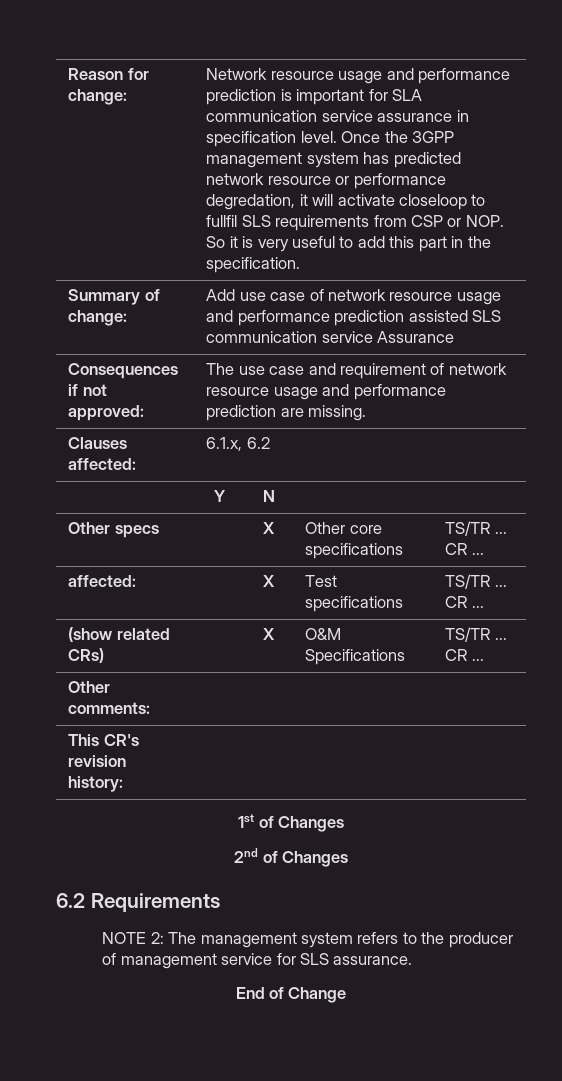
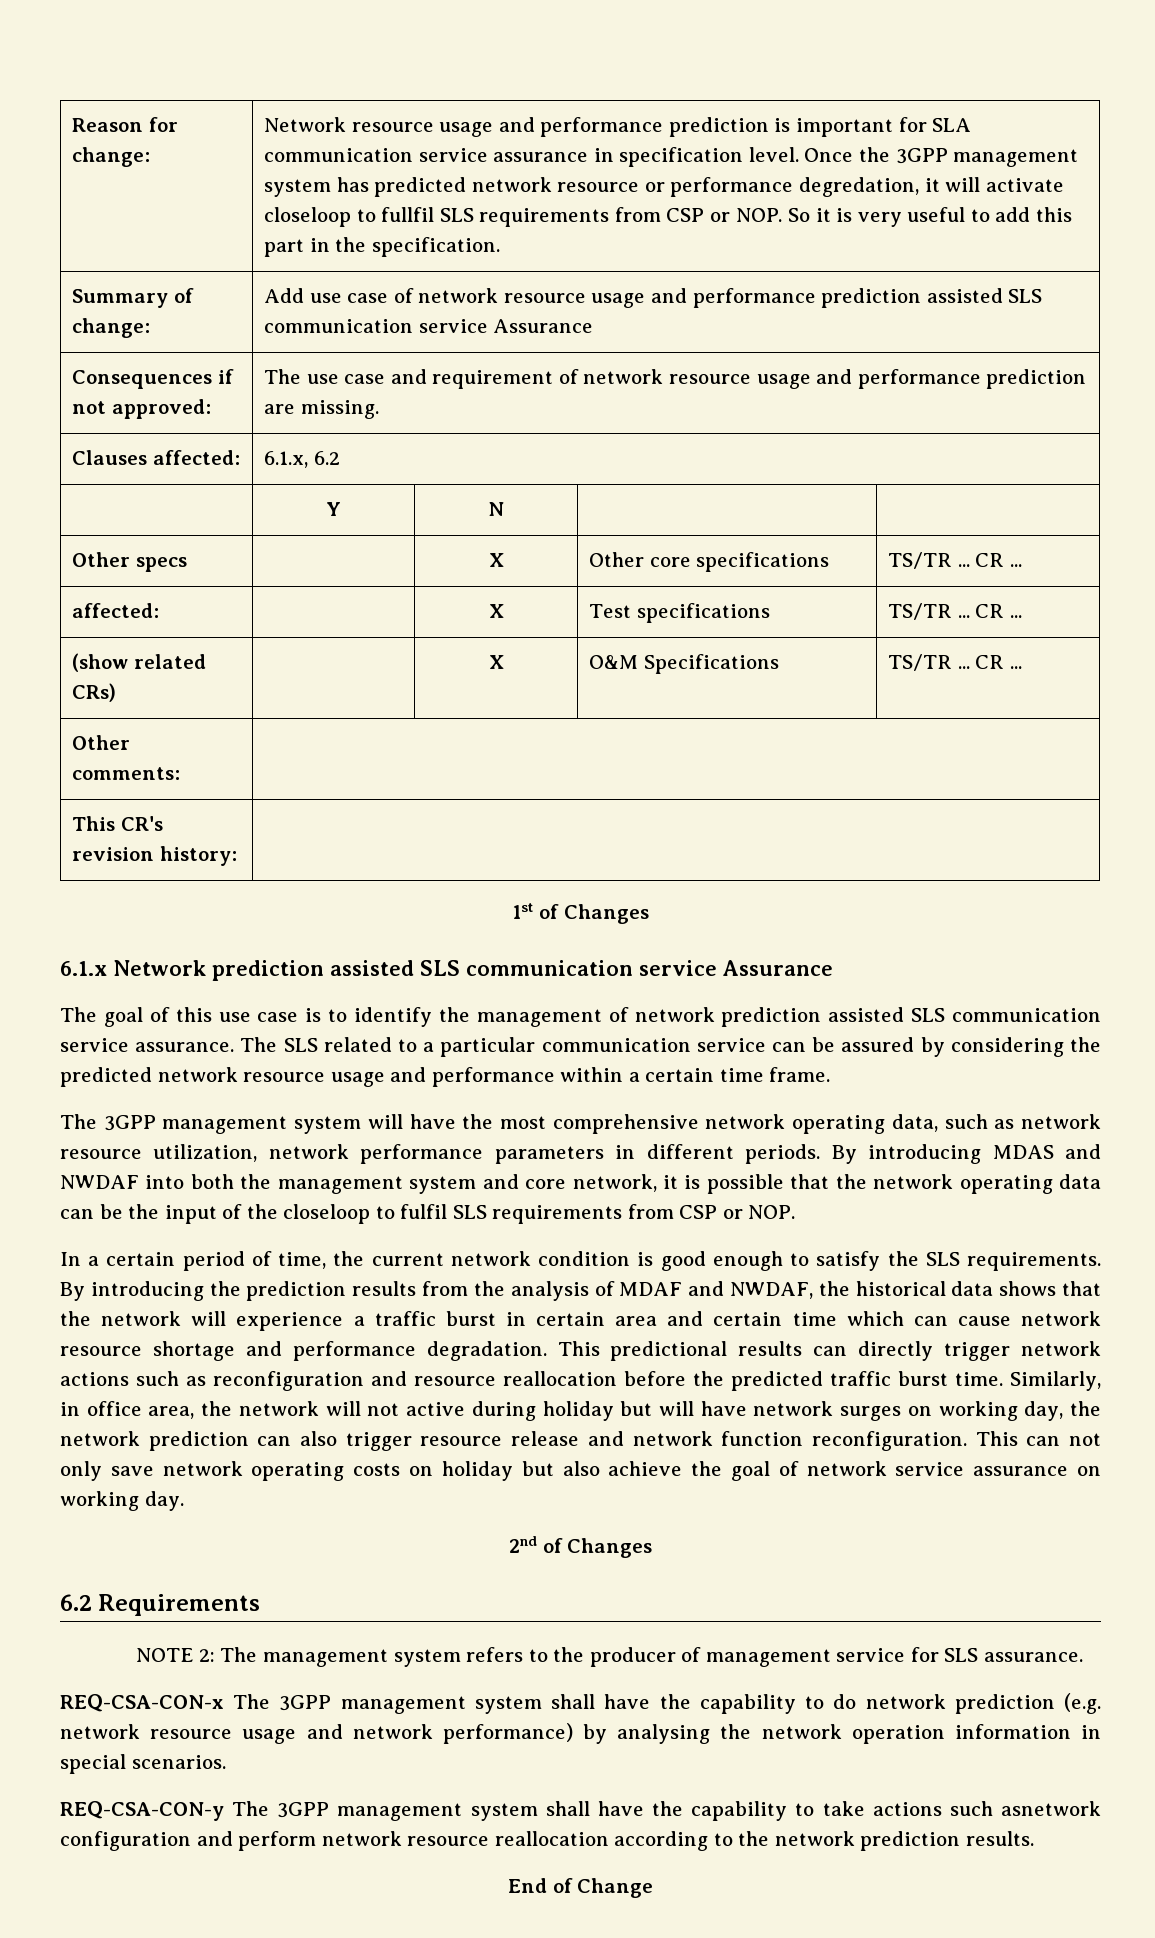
+ 6.1.x Network prediction assisted SLS communication service Assurance
+ The goal of this use case is to identify the management of network prediction assisted SLS communication service assurance. The SLS related to a particular communication service can be assured by considering the predicted network resource usage and performance within a certain time frame.
+ The 3GPP management system will have the most comprehensive network operating data, such as network resource utilization, network performance parameters in different periods. By introducing MDAS and NWDAF into both the management system and core network, it is possible that the network operating data can be the input of the closeloop to fulfil SLS requirements from CSP or NOP.
+ In a certain period of time, the current network condition is good enough to satisfy the SLS requirements. By introducing the prediction results from the analysis of MDAF and NWDAF, the historical data shows that the network will experience a traffic burst in certain area and certain time which can cause network resource shortage and performance degradation. This predictional results can directly trigger network actions such as reconfiguration and resource reallocation before the predicted traffic burst time. Similarly, in office area, the network will not active during holiday but will have network surges on working day, the network prediction can also trigger resource release and network function reconfiguration. This can not only save network operating costs on holiday but also achieve the goal of network service assurance on working day.
+ REQ-CSA-CON-x The 3GPP management system shall have the capability to do network prediction (e.g. network resource usage and network performance) by analysing the network operation information in special scenarios.
+ REQ-CSA-CON-y The 3GPP management system shall have the capability to take actions such asnetwork configuration and perform network resource reallocation according to the network prediction results.

